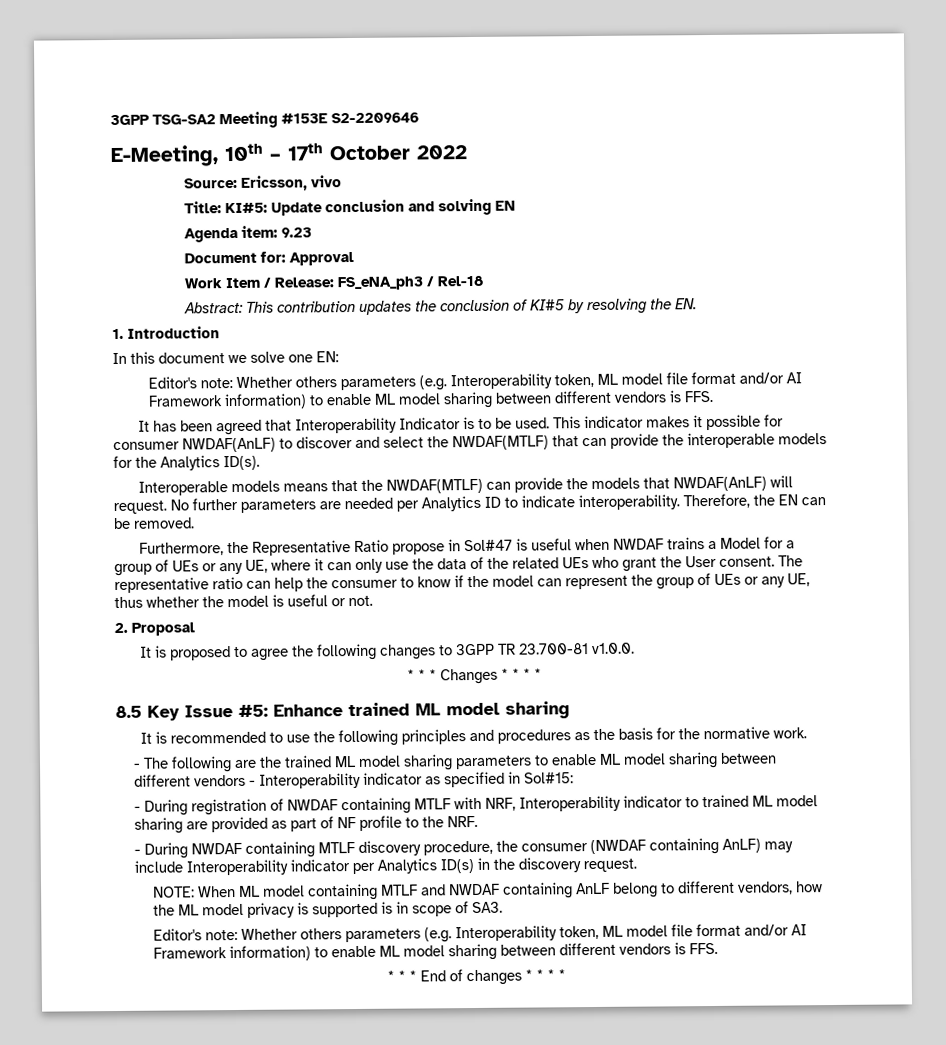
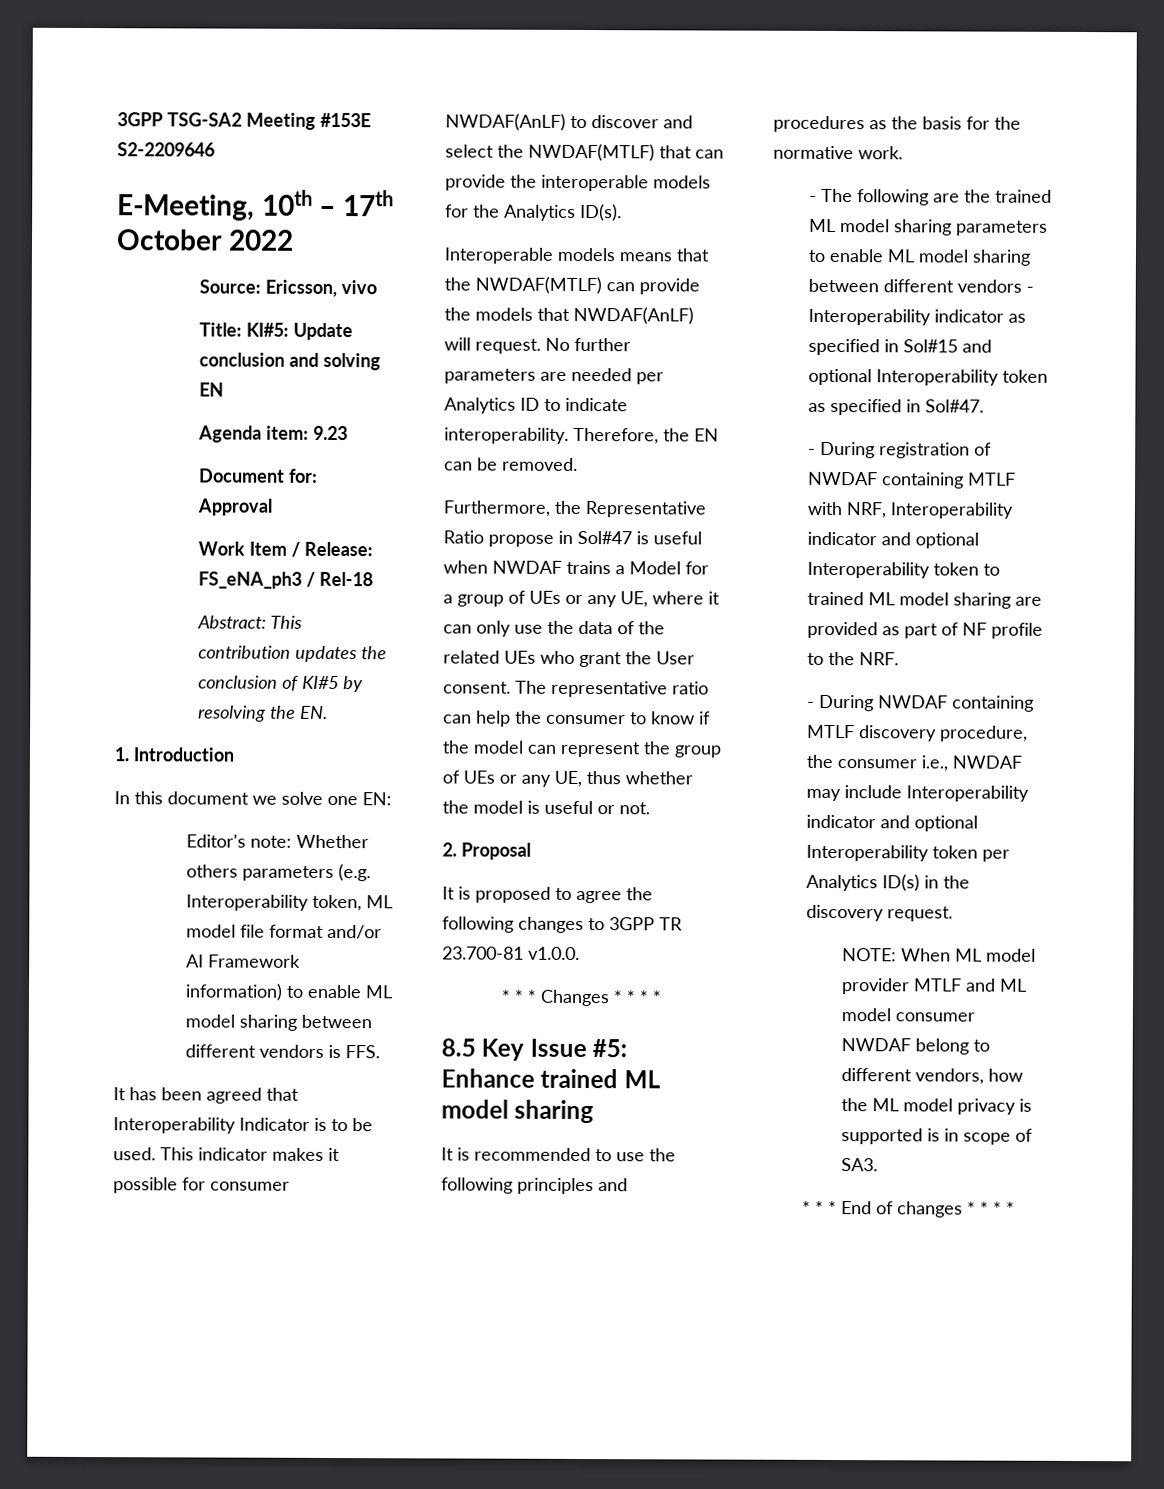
- - The following are the trained ML model sharing parameters to enable ML model sharing between different vendors - Interoperability indicator as specified in Sol#15:
+ - The following are the trained ML model sharing parameters to enable ML model sharing between different vendors - Interoperability indicator as specified in Sol#15 and optional Interoperability token as specified in Sol#47.
- - During registration of NWDAF containing MTLF with NRF, Interoperability indicator to trained ML model sharing are provided as part of NF profile to the NRF.
+ - During registration of NWDAF containing MTLF with NRF, Interoperability indicator and optional Interoperability token to trained ML model sharing are provided as part of NF profile to the NRF.
- - During NWDAF containing MTLF discovery procedure, the consumer (NWDAF containing AnLF) may include Interoperability indicator per Analytics ID(s) in the discovery request.
+ - During NWDAF containing MTLF discovery procedure, the consumer i.e., NWDAF may include Interoperability indicator and optional Interoperability token per Analytics ID(s) in the discovery request.
- NOTE: When ML model containing MTLF and NWDAF containing AnLF belong to different vendors, how the ML model privacy is supported is in scope of SA3.
- Editor's note: Whether others parameters (e.g. Interoperability token, ML model file format and/or AI Framework information) to enable ML model sharing between different vendors is FFS.
+ NOTE: When ML model provider MTLF and ML model consumer NWDAF belong to different vendors, how the ML model privacy is supported is in scope of SA3.

